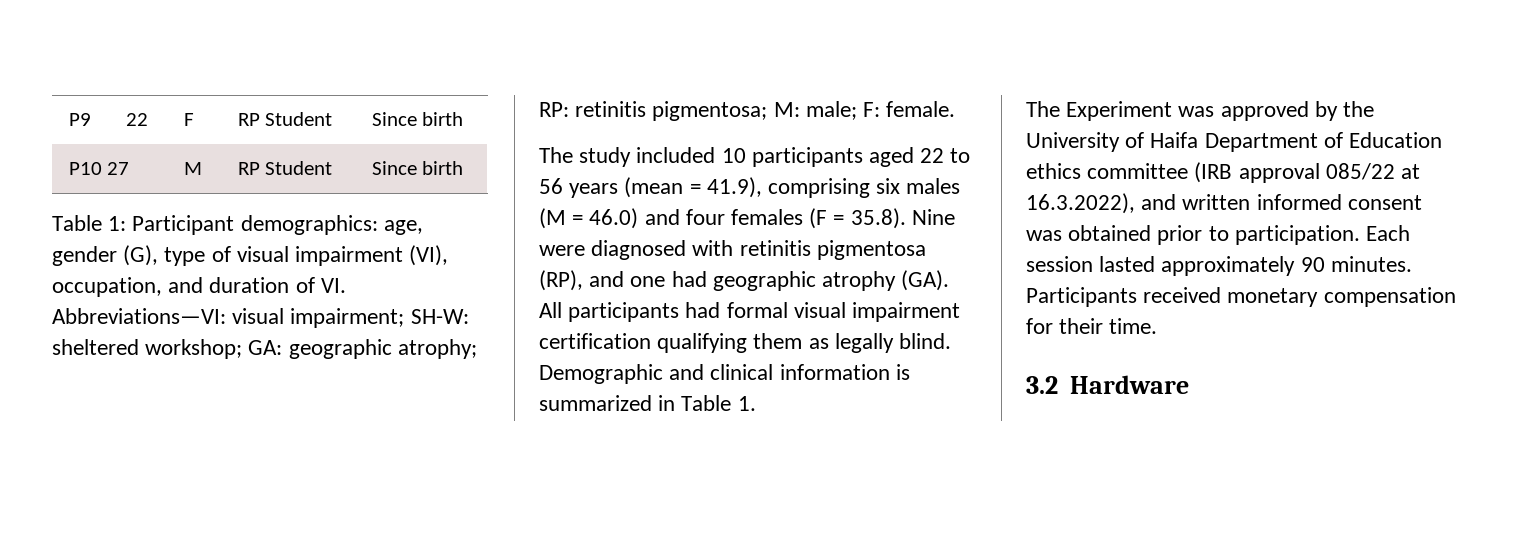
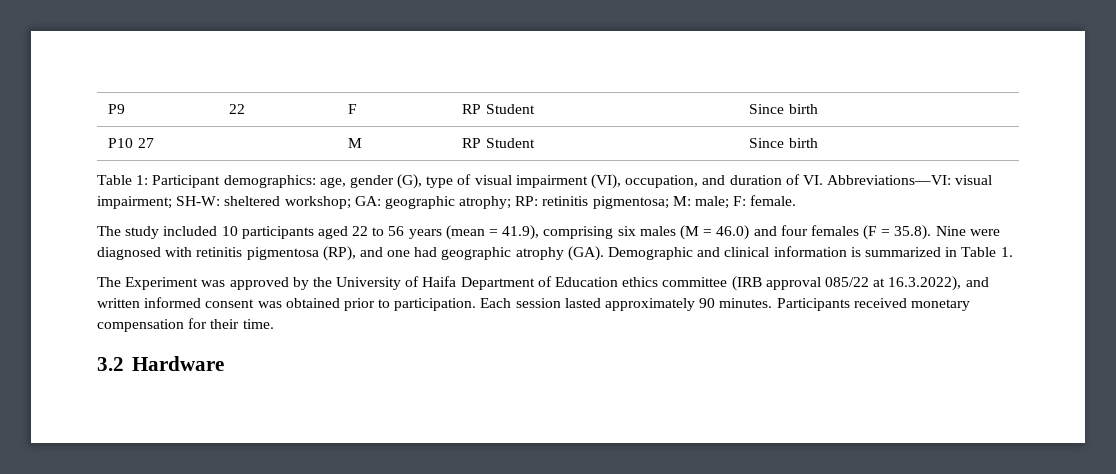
- The study included 10 participants aged 22 to 56 years (mean = 41.9), comprising six males (M = 46.0) and four females (F = 35.8). Nine were diagnosed with retinitis pigmentosa (RP), and one had geographic atrophy (GA). All participants had formal visual impairment certification qualifying them as legally blind. Demographic and clinical information is summarized in Table 1.
+ The study included 10 participants aged 22 to 56 years (mean = 41.9), comprising six males (M = 46.0) and four females (F = 35.8). Nine were diagnosed with retinitis pigmentosa (RP), and one had geographic atrophy (GA). Demographic and clinical information is summarized in Table 1.

